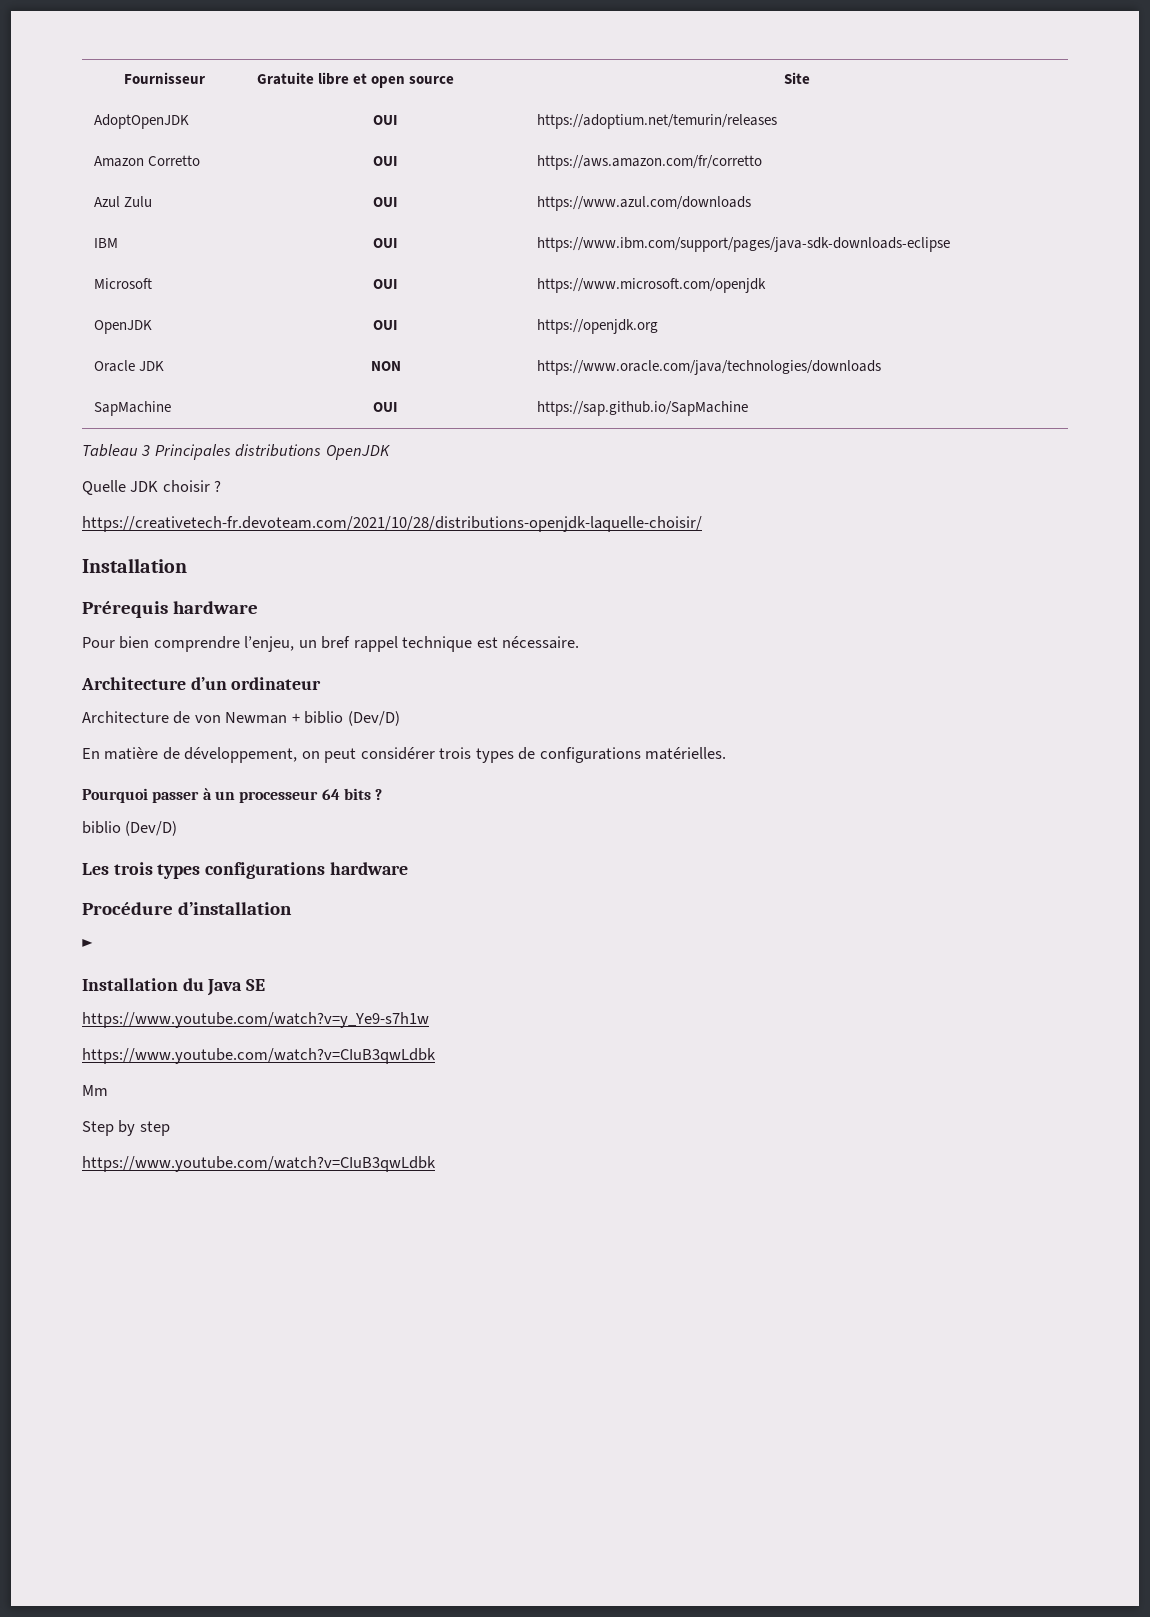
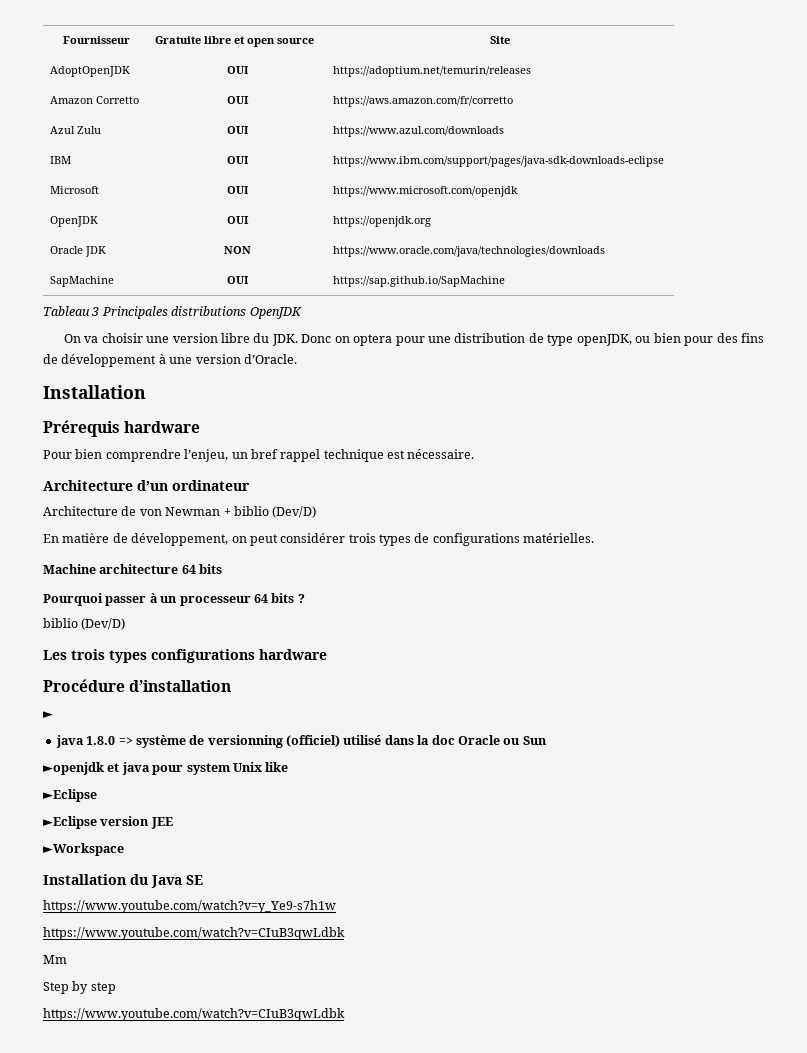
- Quelle JDK choisir ?
- https://creativetech-fr.devoteam.com/2021/10/28/distributions-openjdk-laquelle-choisir/
+ On va choisir une version libre du JDK. Donc on optera pour une distribution de type openJDK, ou bien pour des fins de développement à une version d’Oracle.
+ Machine architecture 64 bits
+ java 1.8.0 => système de versionning (officiel) utilisé dans la doc Oracle ou Sun
+ ►openjdk et java pour system Unix like
+ ►Eclipse
+ ►Eclipse version JEE
+ ►Workspace

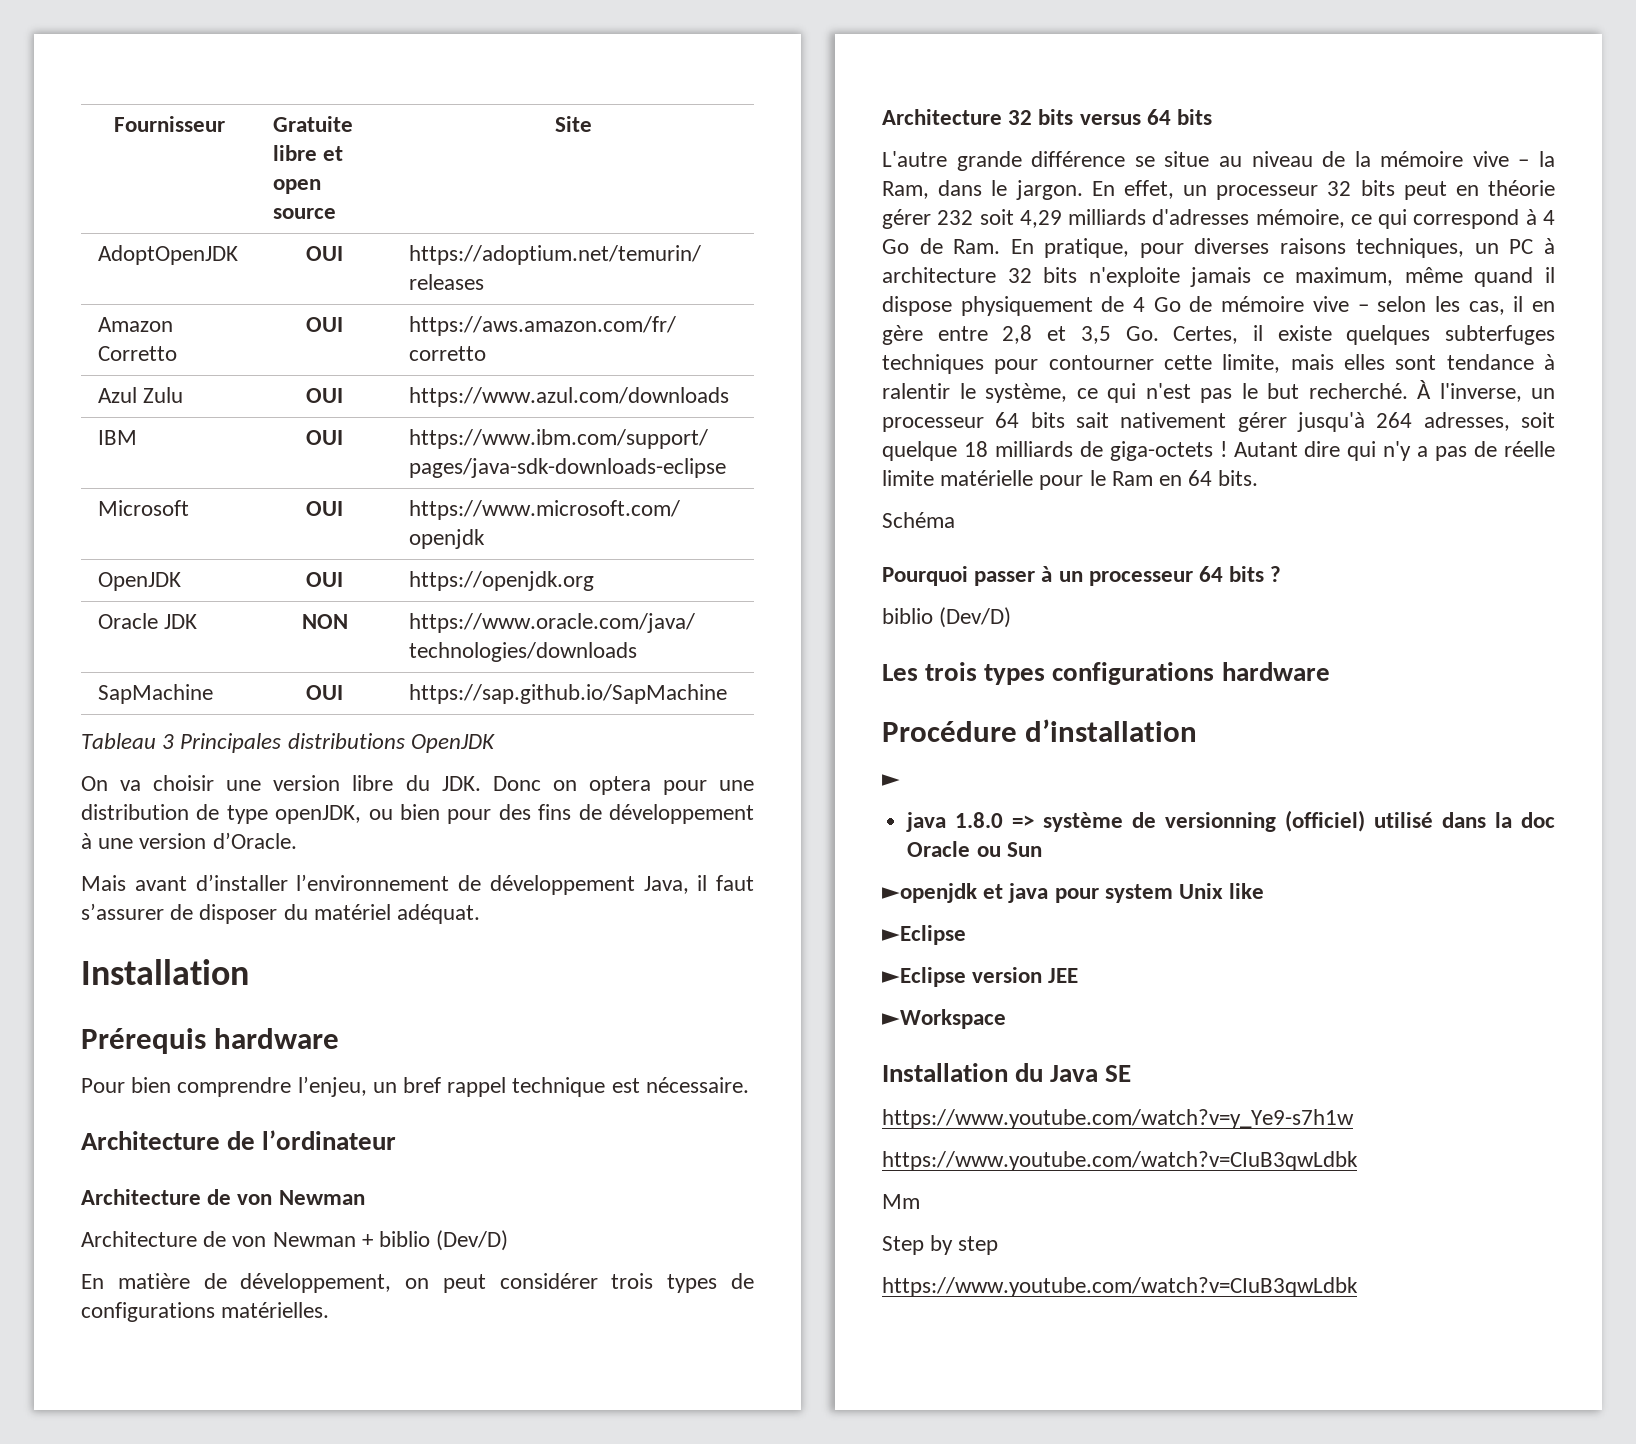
+ Mais avant d’installer l’environnement de développement Java, il faut s’assurer de disposer du matériel adéquat.
- Architecture d’un ordinateur
+ Architecture de l’ordinateur
+ Architecture de von Newman
- Machine architecture 64 bits
+ Architecture 32 bits versus 64 bits
+ L'autre grande différence se situe au niveau de la mémoire vive – la Ram, dans le jargon. En effet, un processeur 32 bits peut en théorie gérer 232 soit 4,29 milliards d'adresses mémoire, ce qui correspond à 4 Go de Ram. En pratique, pour diverses raisons techniques, un PC à architecture 32 bits n'exploite jamais ce maximum, même quand il dispose physiquement de 4 Go de mémoire vive – selon les cas, il en gère entre 2,8 et 3,5 Go. Certes, il existe quelques subterfuges techniques pour contourner cette limite, mais elles sont tendance à ralentir le système, ce qui n'est pas le but recherché. À l'inverse, un processeur 64 bits sait nativement gérer jusqu'à 264 adresses, soit quelque 18 milliards de giga-octets ! Autant dire qui n'y a pas de réelle limite matérielle pour le Ram en 64 bits.
+ Schéma

